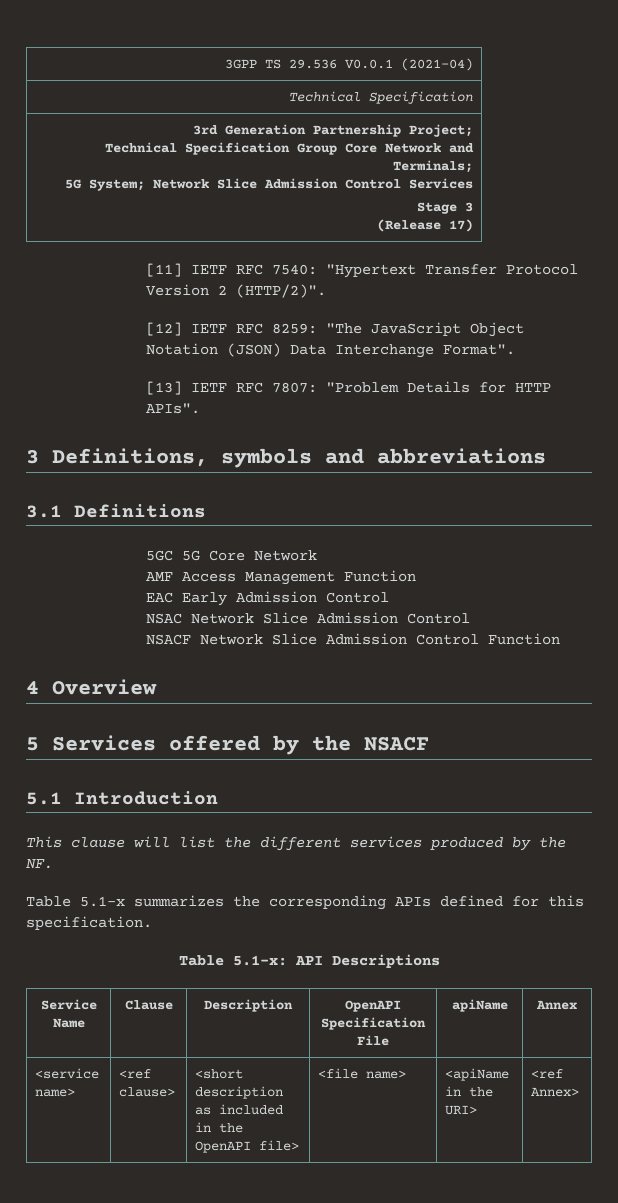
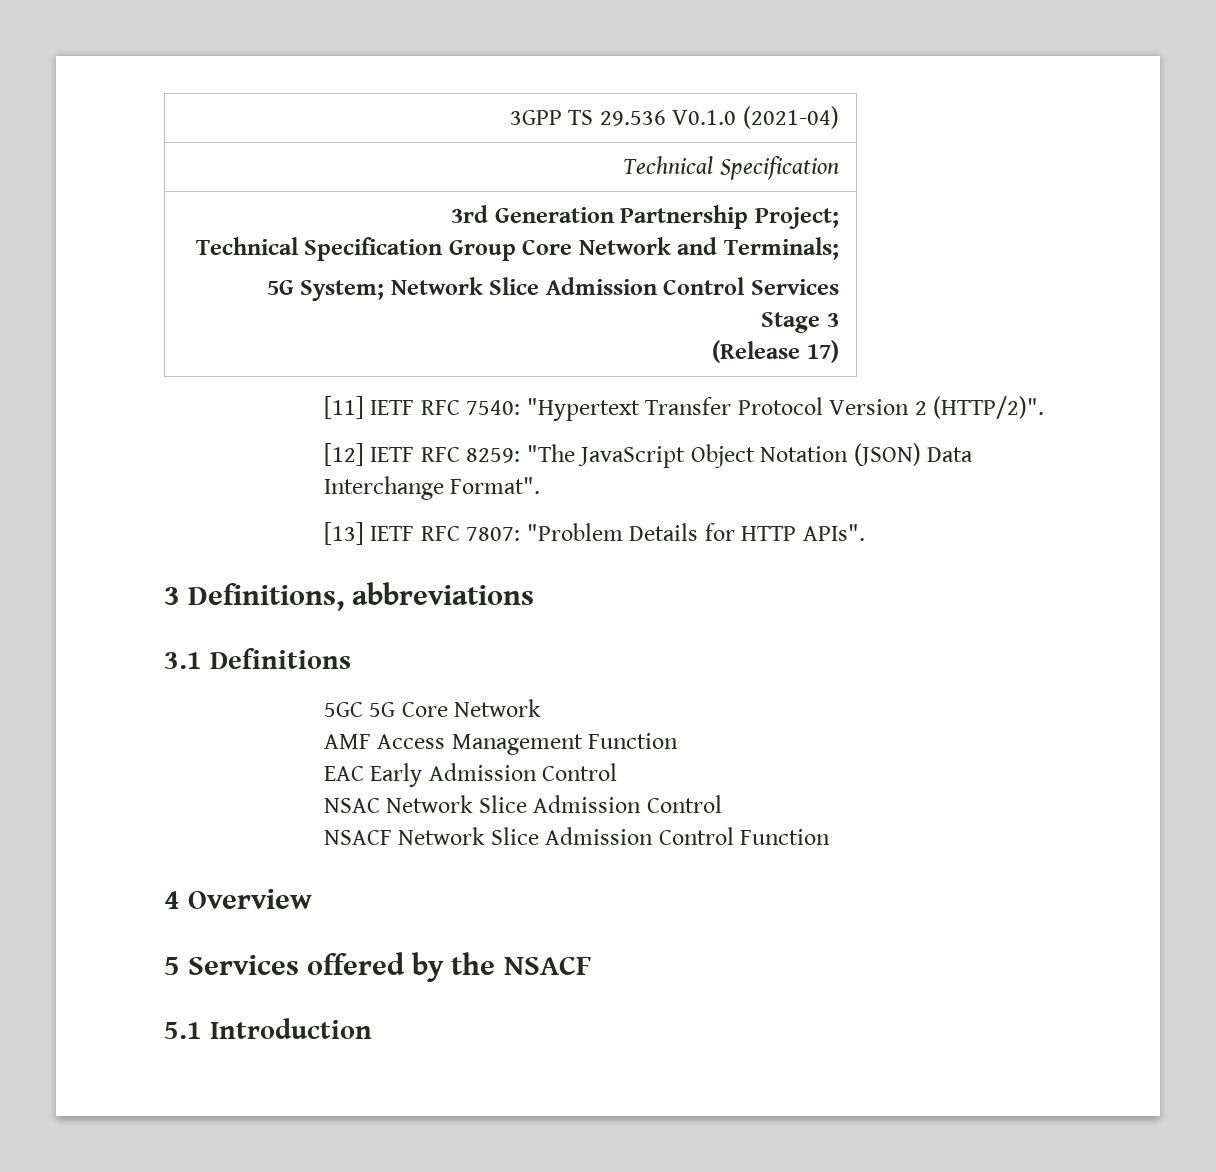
- 3GPP TS 29.536 V0.0.1 (2021-04)
+ 3GPP TS 29.536 V0.1.0 (2021-04)
- 3 Definitions, symbols and abbreviations
+ 3 Definitions, abbreviations
- This clause will list the different services produced by the NF.
- Table 5.1-x summarizes the corresponding APIs defined for this specification.
- Table 5.1-x: API Descriptions
- Service Name | Clause | Description | OpenAPI Specification File | apiName | Annex
- <service name> | <ref clause> | <short description as included in the OpenAPI file> | <file name> | <apiName in the URI> | <ref Annex>

